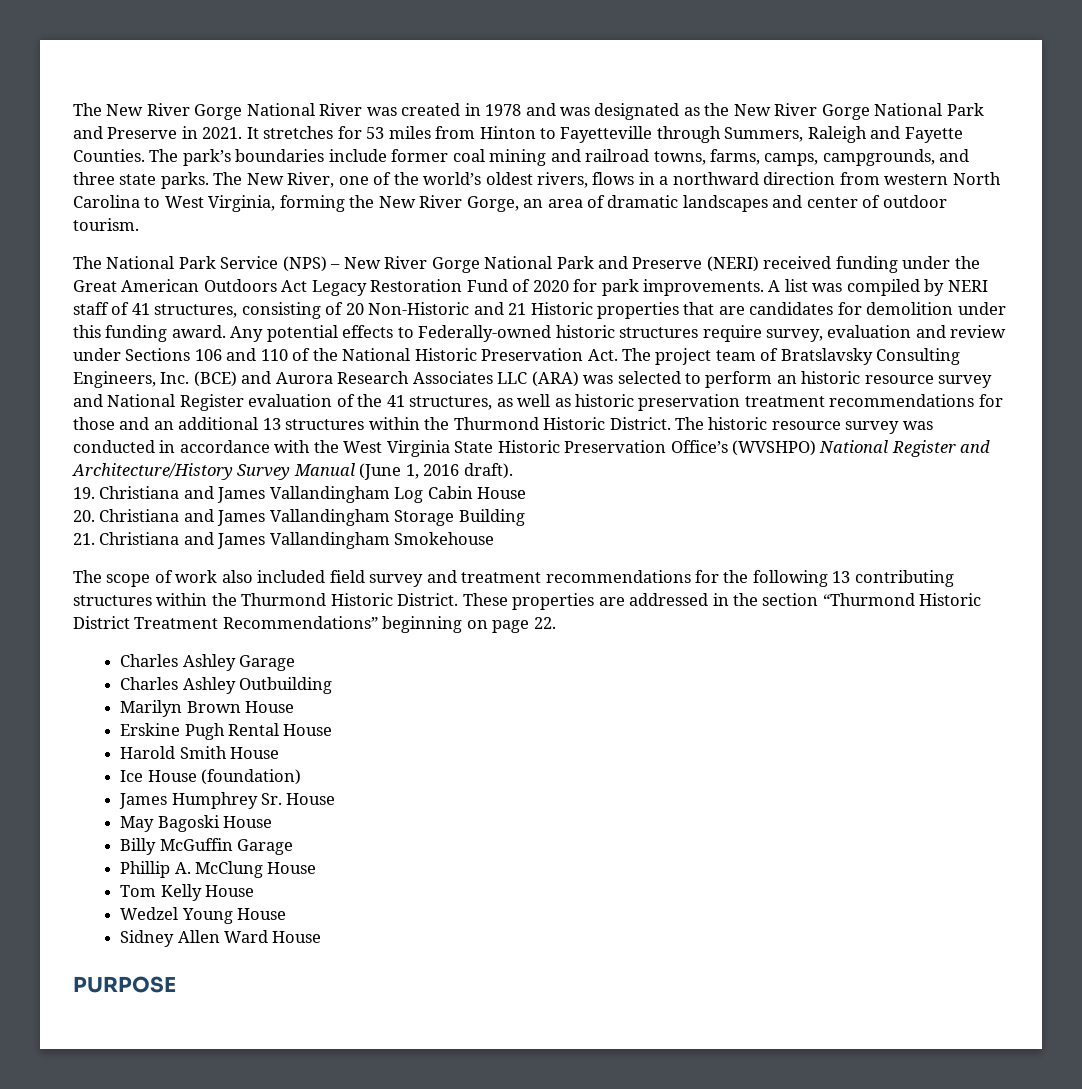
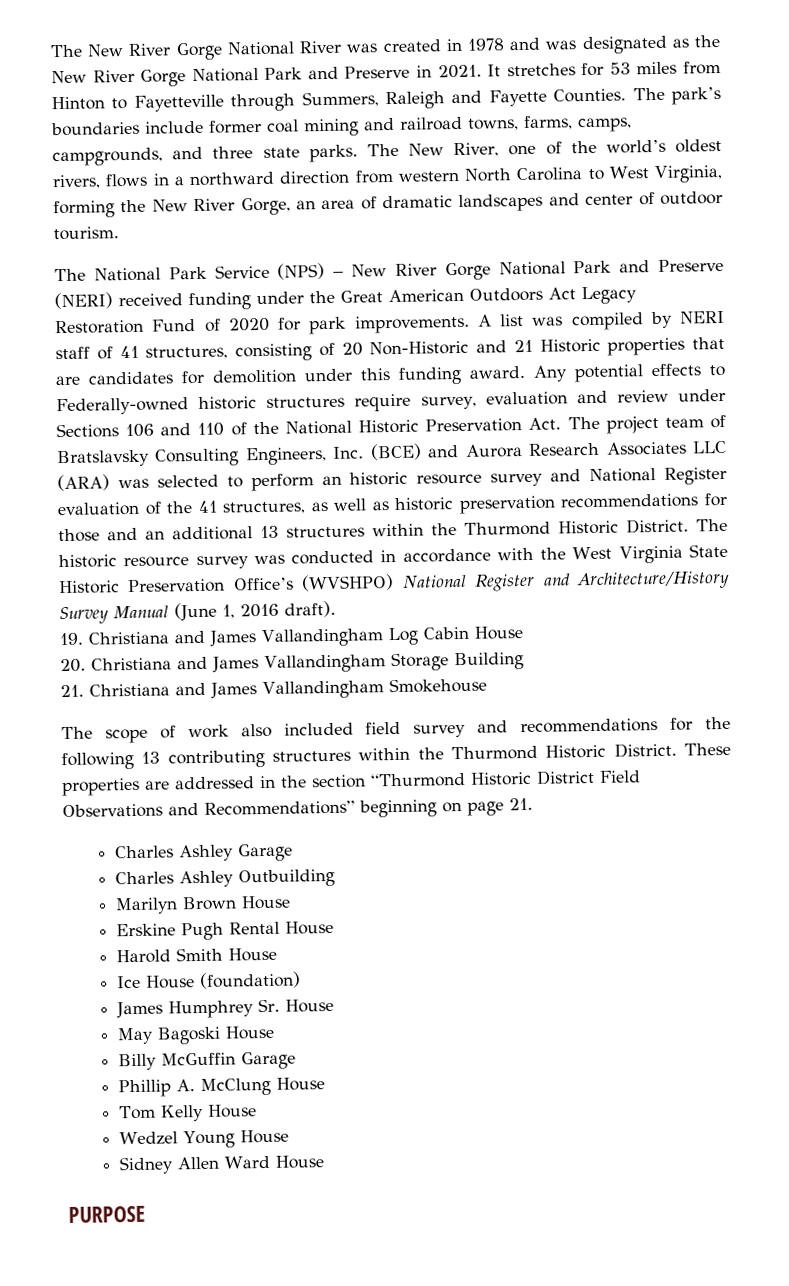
- Any potential effects to Federally-owned historic structures require survey, evaluation and review under Sections 106 and 110 of the National Historic Preservation Act. The project team of Bratslavsky Consulting Engineers, Inc. (BCE) and Aurora Research Associates LLC (ARA) was selected to perform an historic resource survey and National Register evaluation of the 41 structures, as well as historic preservation treatment recommendations for those and an additional 13 structures within the Thurmond Historic District.
+ Any potential effects to Federally-owned historic structures require survey, evaluation and review under Sections 106 and 110 of the National Historic Preservation Act. The project team of Bratslavsky Consulting Engineers, Inc. (BCE) and Aurora Research Associates LLC (ARA) was selected to perform an historic resource survey and National Register evaluation of the 41 structures, as well as historic preservation recommendations for those and an additional 13 structures within the Thurmond Historic District.
- The scope of work also included field survey and treatment recommendations for the following 13 contributing structures within the Thurmond Historic District.
+ The scope of work also included field survey and recommendations for the following 13 contributing structures within the Thurmond Historic District.
- These properties are addressed in the section “Thurmond Historic District Treatment Recommendations” beginning on page 22.
+ These properties are addressed in the section “Thurmond Historic District Field Observations and Recommendations” beginning on page 21.

